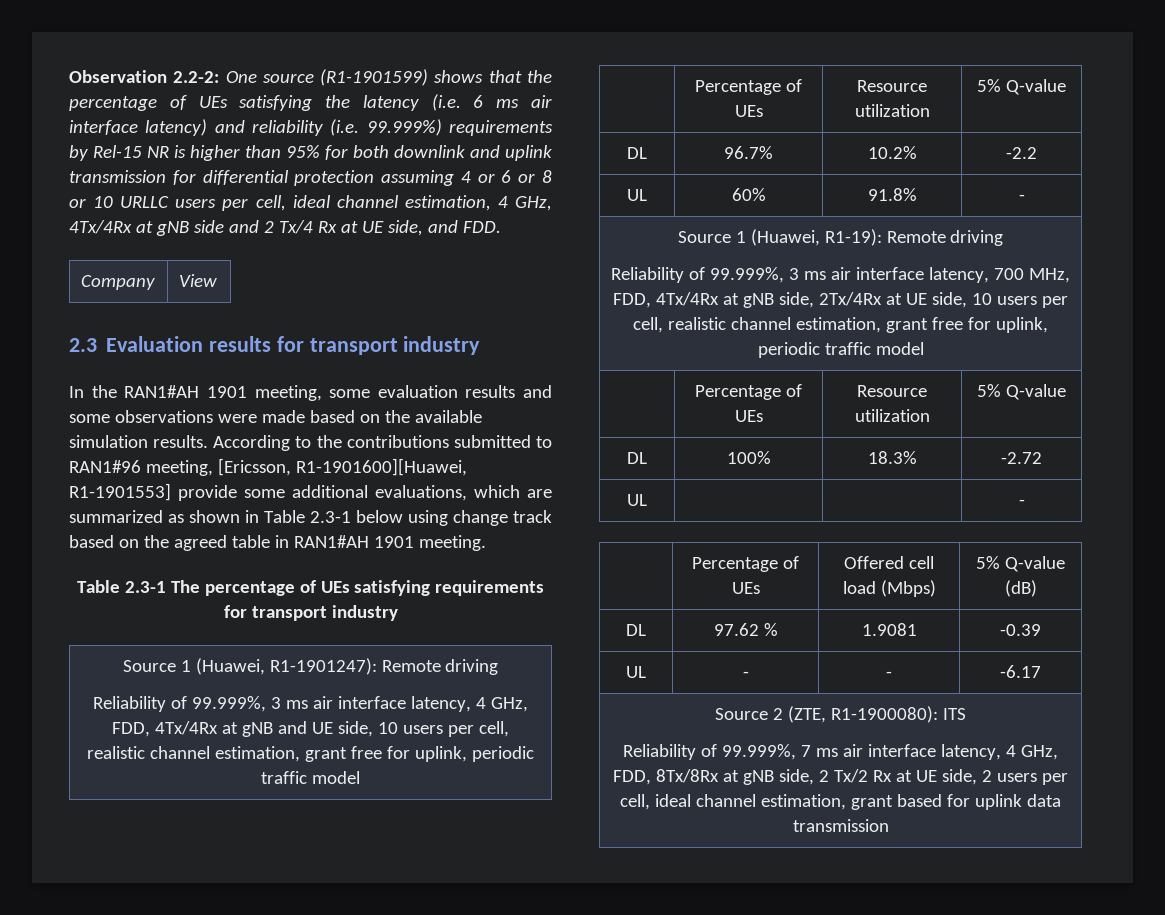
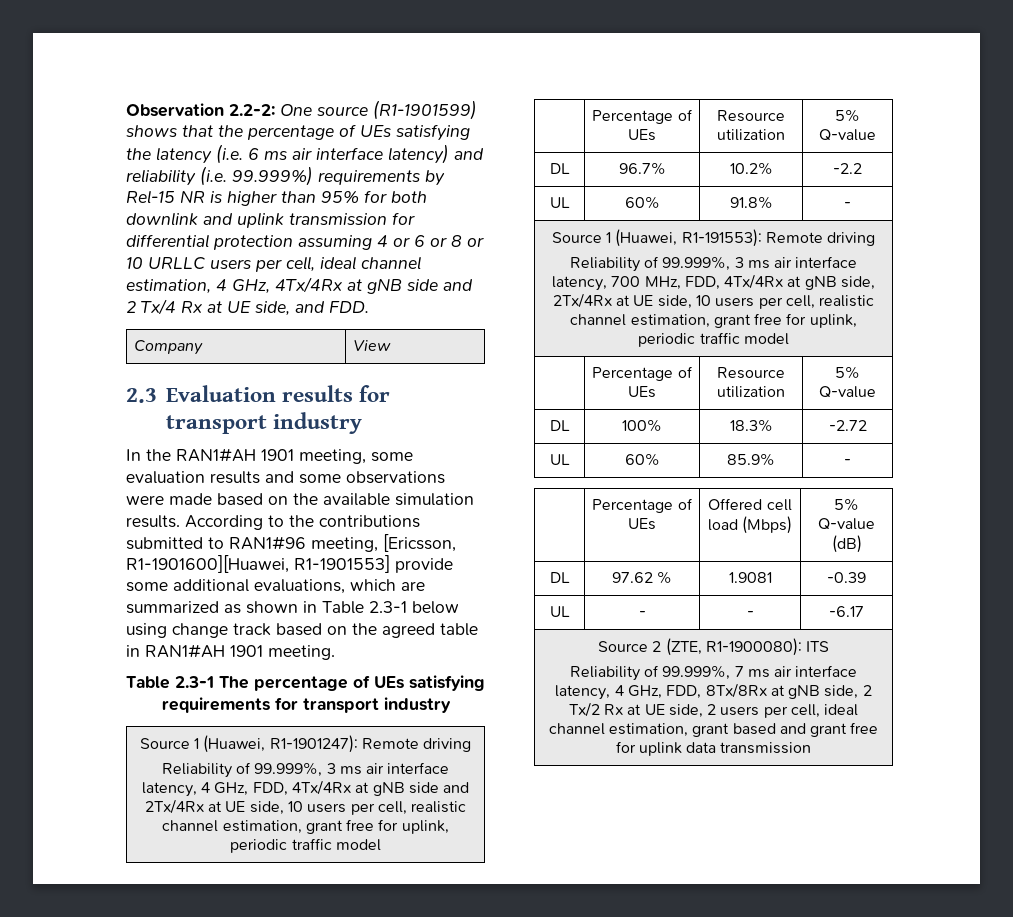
  Source 1 (Huawei, R1-1901247): Remote driving
- Reliability of 99.999%, 3 ms air interface latency, 4 GHz, FDD, 4Tx/4Rx at gNB and UE side, 10 users per cell, realistic channel estimation, grant free for uplink, periodic traffic model
+ Reliability of 99.999%, 3 ms air interface latency, 4 GHz, FDD, 4Tx/4Rx at gNB side and 2Tx/4Rx at UE side, 10 users per cell, realistic channel estimation, grant free for uplink, periodic traffic model
- Source 1 (Huawei, R1-19): Remote driving
+ Source 1 (Huawei, R1-191553): Remote driving
- UL | | | -
+ UL | 60% | 85.9% | -
- Reliability of 99.999%, 7 ms air interface latency, 4 GHz, FDD, 8Tx/8Rx at gNB side, 2 Tx/2 Rx at UE side, 2 users per cell, ideal channel estimation, grant based for uplink data transmission
+ Reliability of 99.999%, 7 ms air interface latency, 4 GHz, FDD, 8Tx/8Rx at gNB side, 2 Tx/2 Rx at UE side, 2 users per cell, ideal channel estimation, grant based and grant free for uplink data transmission

